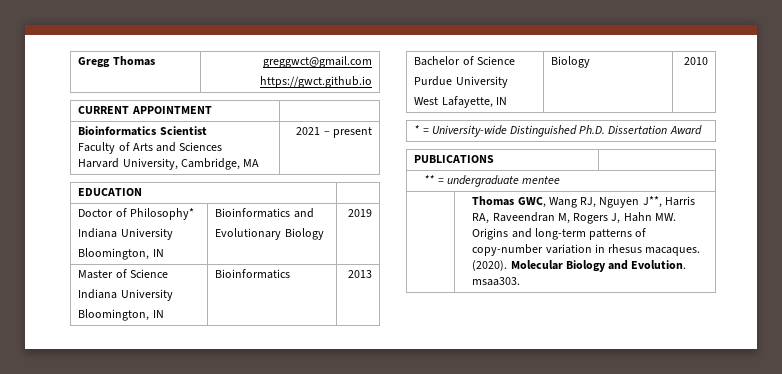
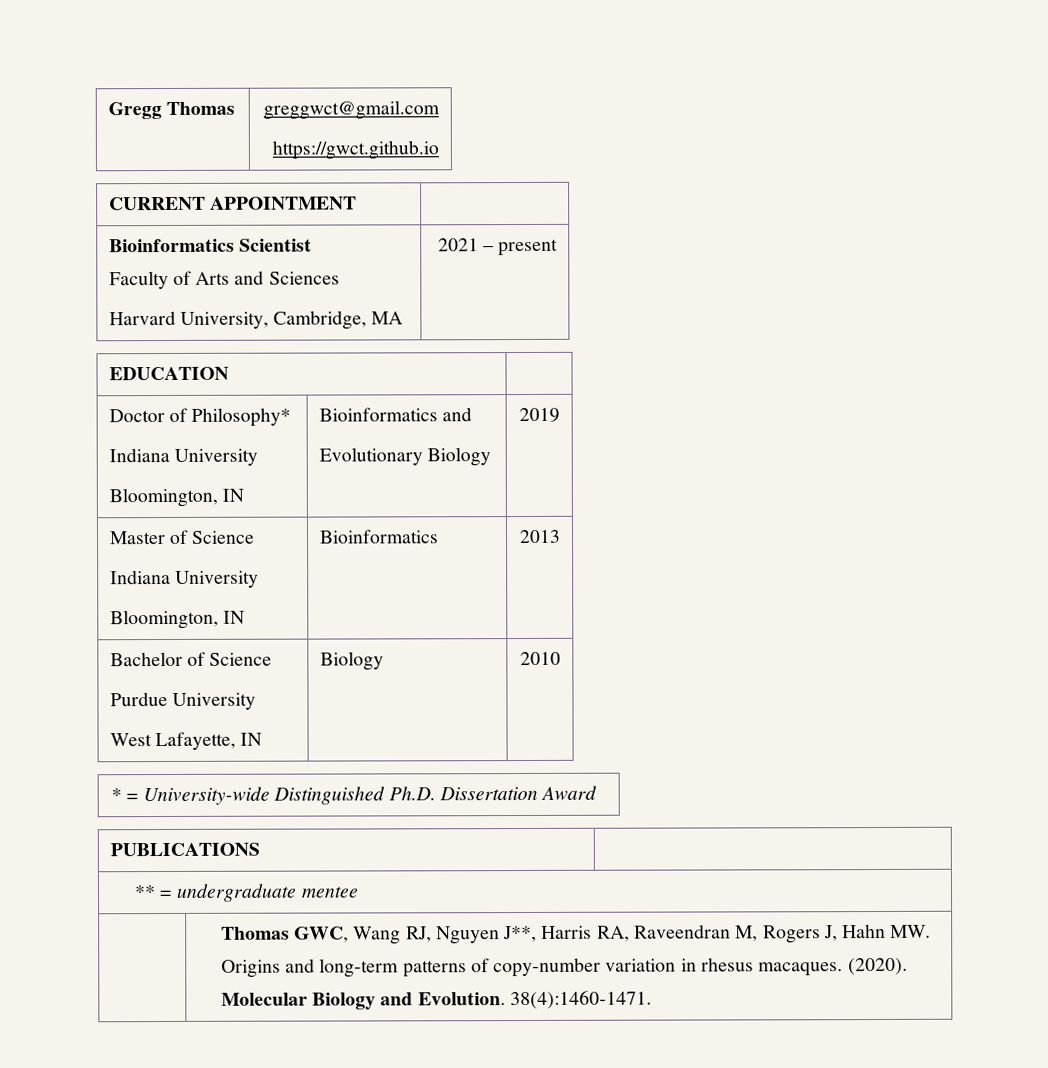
- | Thomas GWC, Wang RJ, Nguyen J**, Harris RA, Raveendran M, Rogers J, Hahn MW. Origins and long-term patterns of copy-number variation in rhesus macaques. (2020). Molecular Biology and Evolution. msaa303.
+ | Thomas GWC, Wang RJ, Nguyen J**, Harris RA, Raveendran M, Rogers J, Hahn MW. Origins and long-term patterns of copy-number variation in rhesus macaques. (2020). Molecular Biology and Evolution. 38(4):1460-1471.

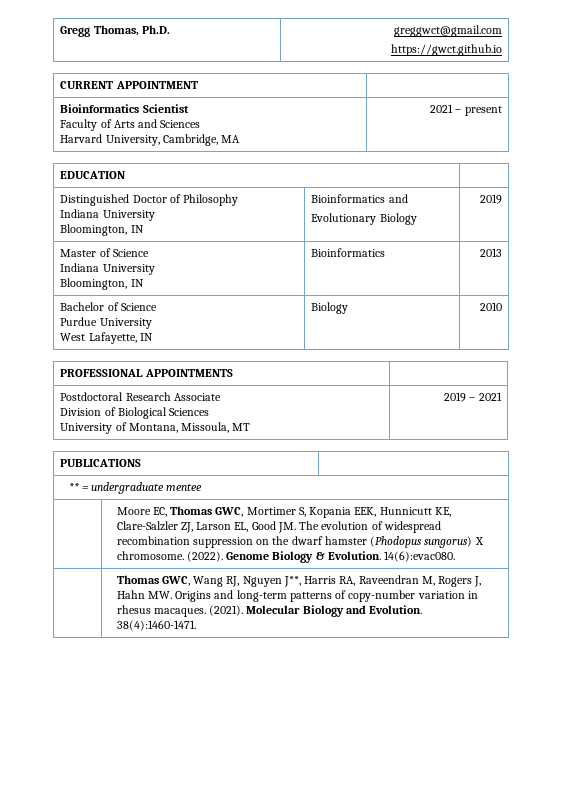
- Gregg Thomas | greggwct@gmail.com
+ Gregg Thomas, Ph.D. | greggwct@gmail.com
- Doctor of Philosophy*
+ Distinguished Doctor of Philosophy
- * = University-wide Distinguished Ph.D. Dissertation Award
+ PROFESSIONAL APPOINTMENTS |
+ Postdoctoral Research Associate
+ Division of Biological Sciences
+ University of Montana, Missoula, MT | 2019 – 2021
+ | Moore EC, Thomas GWC, Mortimer S, Kopania EEK, Hunnicutt KE, Clare-Salzler ZJ, Larson EL, Good JM. The evolution of widespread recombination suppression on the dwarf hamster (Phodopus sungorus) X chromosome. (2022). Genome Biology & Evolution. 14(6):evac080.
- | Thomas GWC, Wang RJ, Nguyen J**, Harris RA, Raveendran M, Rogers J, Hahn MW. Origins and long-term patterns of copy-number variation in rhesus macaques. (2020). Molecular Biology and Evolution. 38(4):1460-1471.
+ | Thomas GWC, Wang RJ, Nguyen J**, Harris RA, Raveendran M, Rogers J, Hahn MW. Origins and long-term patterns of copy-number variation in rhesus macaques. (2021). Molecular Biology and Evolution. 38(4):1460-1471.

